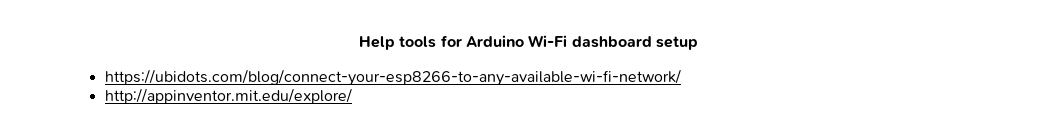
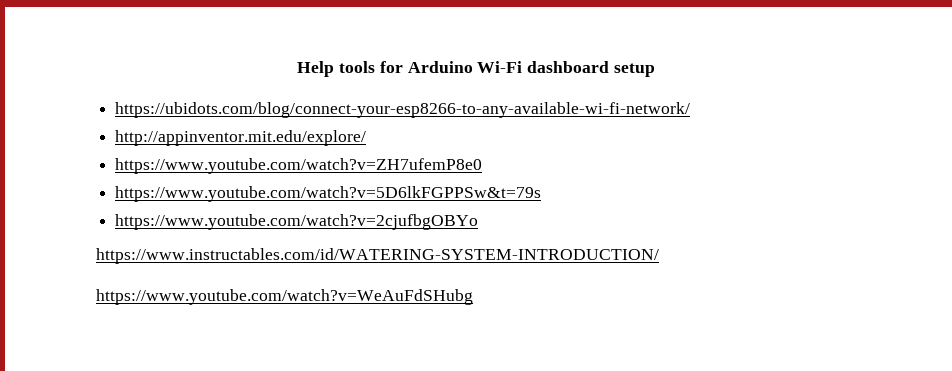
+ https://www.youtube.com/watch?v=ZH7ufemP8e0
+ https://www.youtube.com/watch?v=5D6lkFGPPSw&t=79s
+ https://www.youtube.com/watch?v=2cjufbgOBYo
+ https://www.instructables.com/id/WATERING-SYSTEM-INTRODUCTION/
+ https://www.youtube.com/watch?v=WeAuFdSHubg

